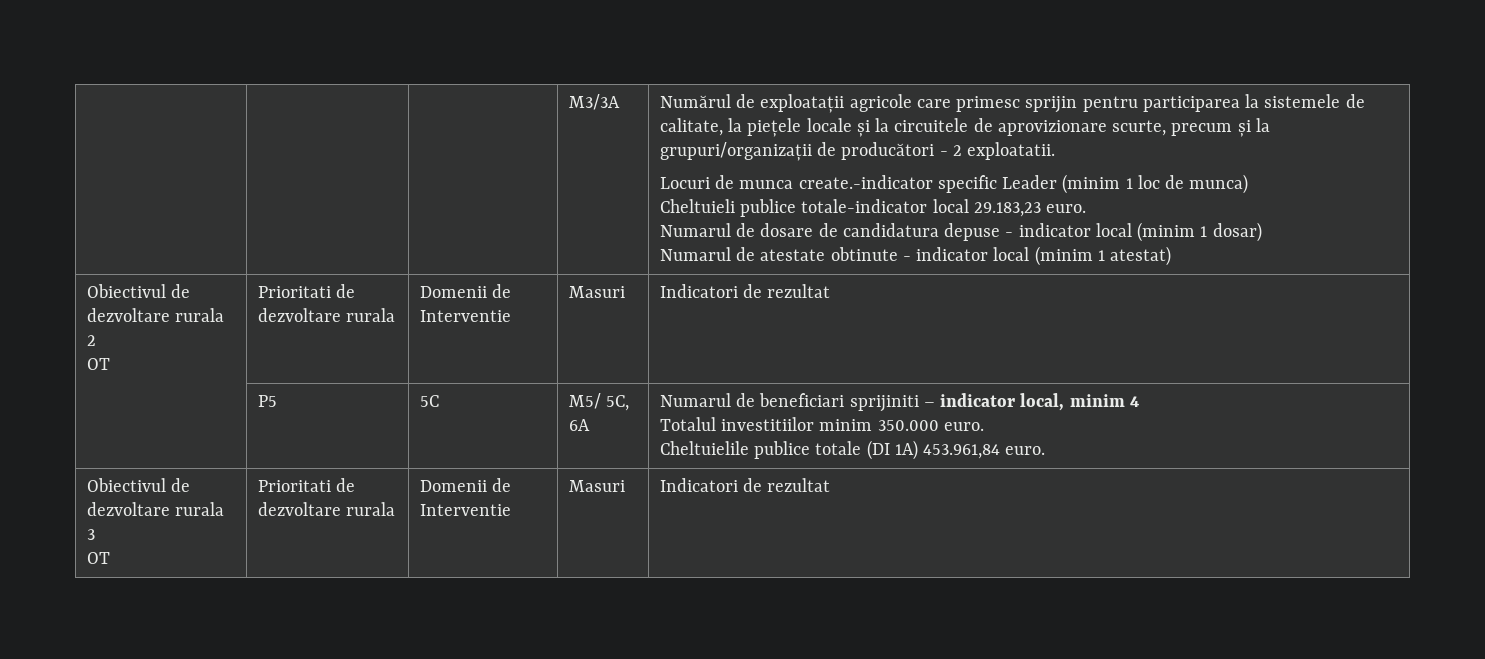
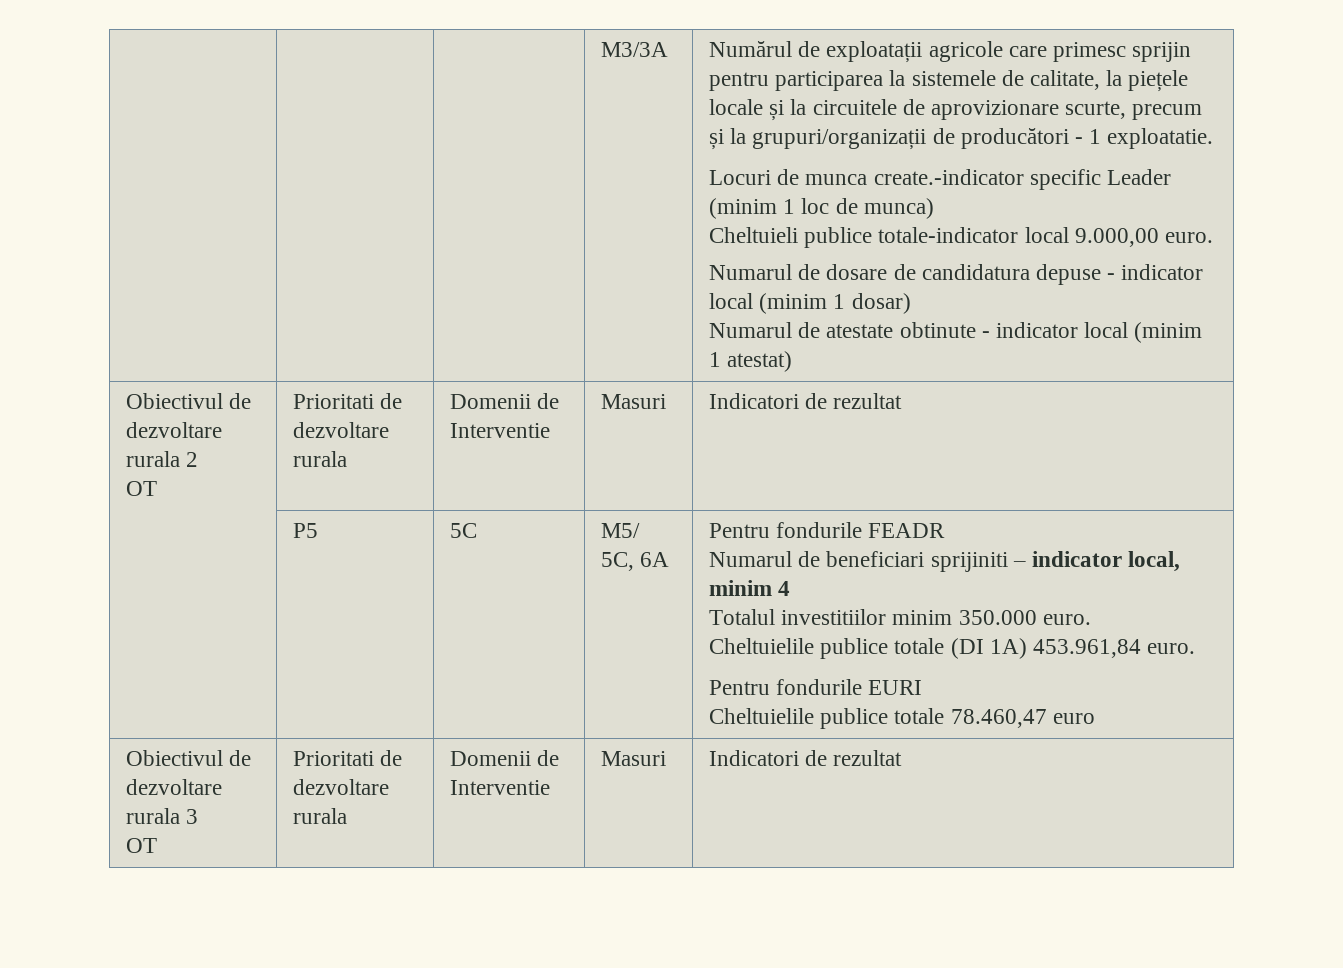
- Numărul de exploatații agricole care primesc sprijin pentru participarea la sistemele de calitate, la piețele locale și la circuitele de aprovizionare scurte, precum și la grupuri/organizații de producători - 2 exploatatii.
+ Numărul de exploatații agricole care primesc sprijin pentru participarea la sistemele de calitate, la piețele locale și la circuitele de aprovizionare scurte, precum și la grupuri/organizații de producători - 1 exploatatie.
- Cheltuieli publice totale-indicator local 29.183,23 euro.
+ Cheltuieli publice totale-indicator local 9.000,00 euro.
- | P5 | 5C | M5/ 5C, 6A | Numarul de beneficiari sprijiniti – indicator local, minim 4
+ | P5 | 5C | M5/ 5C, 6A | Pentru fondurile FEADR
+ Numarul de beneficiari sprijiniti – indicator local, minim 4
  Totalul investitiilor minim 350.000 euro.
  Cheltuielile publice totale (DI 1A) 453.961,84 euro.
+ Pentru fondurile EURI
+ Cheltuielile publice totale 78.460,47 euro

